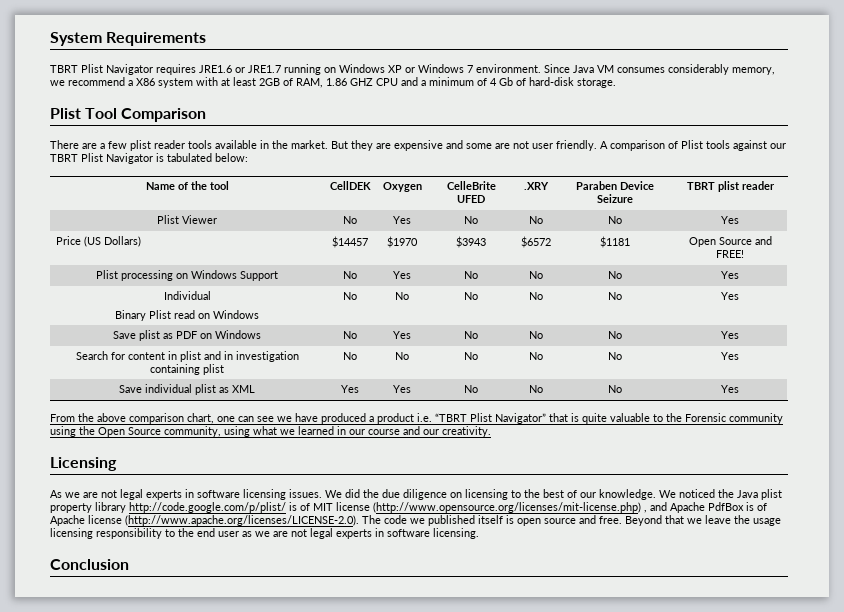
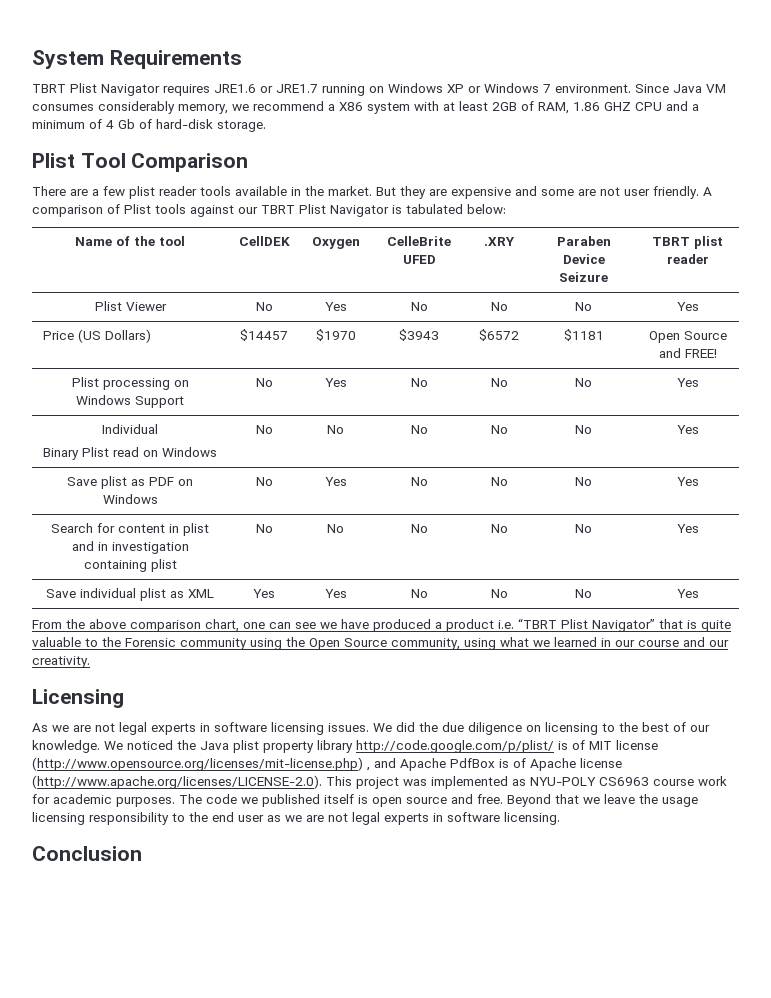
- We noticed the Java plist property library http://code.google.com/p/plist/ is of MIT license (http://www.opensource.org/licenses/mit-license.php) , and Apache PdfBox is of Apache license (http://www.apache.org/licenses/LICENSE-2.0). The code we published itself is open source and free.
+ We noticed the Java plist property library http://code.google.com/p/plist/ is of MIT license (http://www.opensource.org/licenses/mit-license.php) , and Apache PdfBox is of Apache license (http://www.apache.org/licenses/LICENSE-2.0). This project was implemented as NYU-POLY CS6963 course work for academic purposes. The code we published itself is open source and free.

